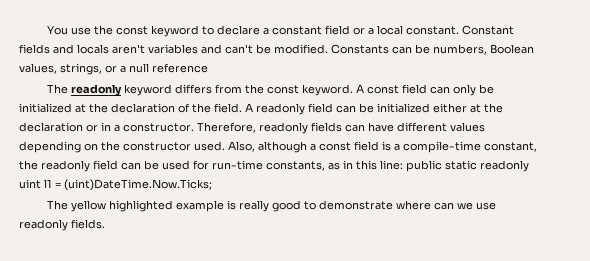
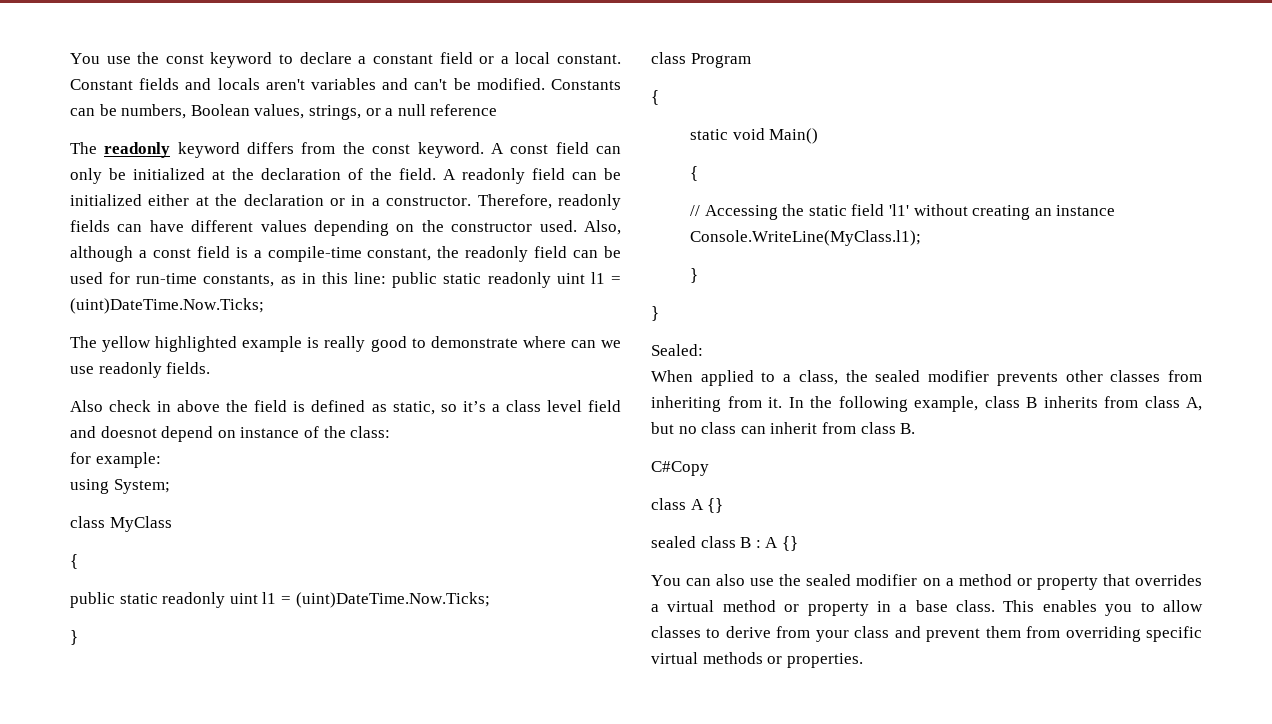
+ Also check in above the field is defined as static, so it’s a class level field and doesnot depend on instance of the class:
+ for example:
+ using System;
+ class MyClass
+ {
+ public static readonly uint l1 = (uint)DateTime.Now.Ticks;
+ }
+ class Program
+ {
+ static void Main()
+ {
+ // Accessing the static field 'l1' without creating an instance Console.WriteLine(MyClass.l1);
+ }
+ }
+ Sealed:
+ When applied to a class, the sealed modifier prevents other classes from inheriting from it. In the following example, class B inherits from class A, but no class can inherit from class B.
+ C#Copy
+ class A {}
+ sealed class B : A {}
+ You can also use the sealed modifier on a method or property that overrides a virtual method or property in a base class. This enables you to allow classes to derive from your class and prevent them from overriding specific virtual methods or properties.

